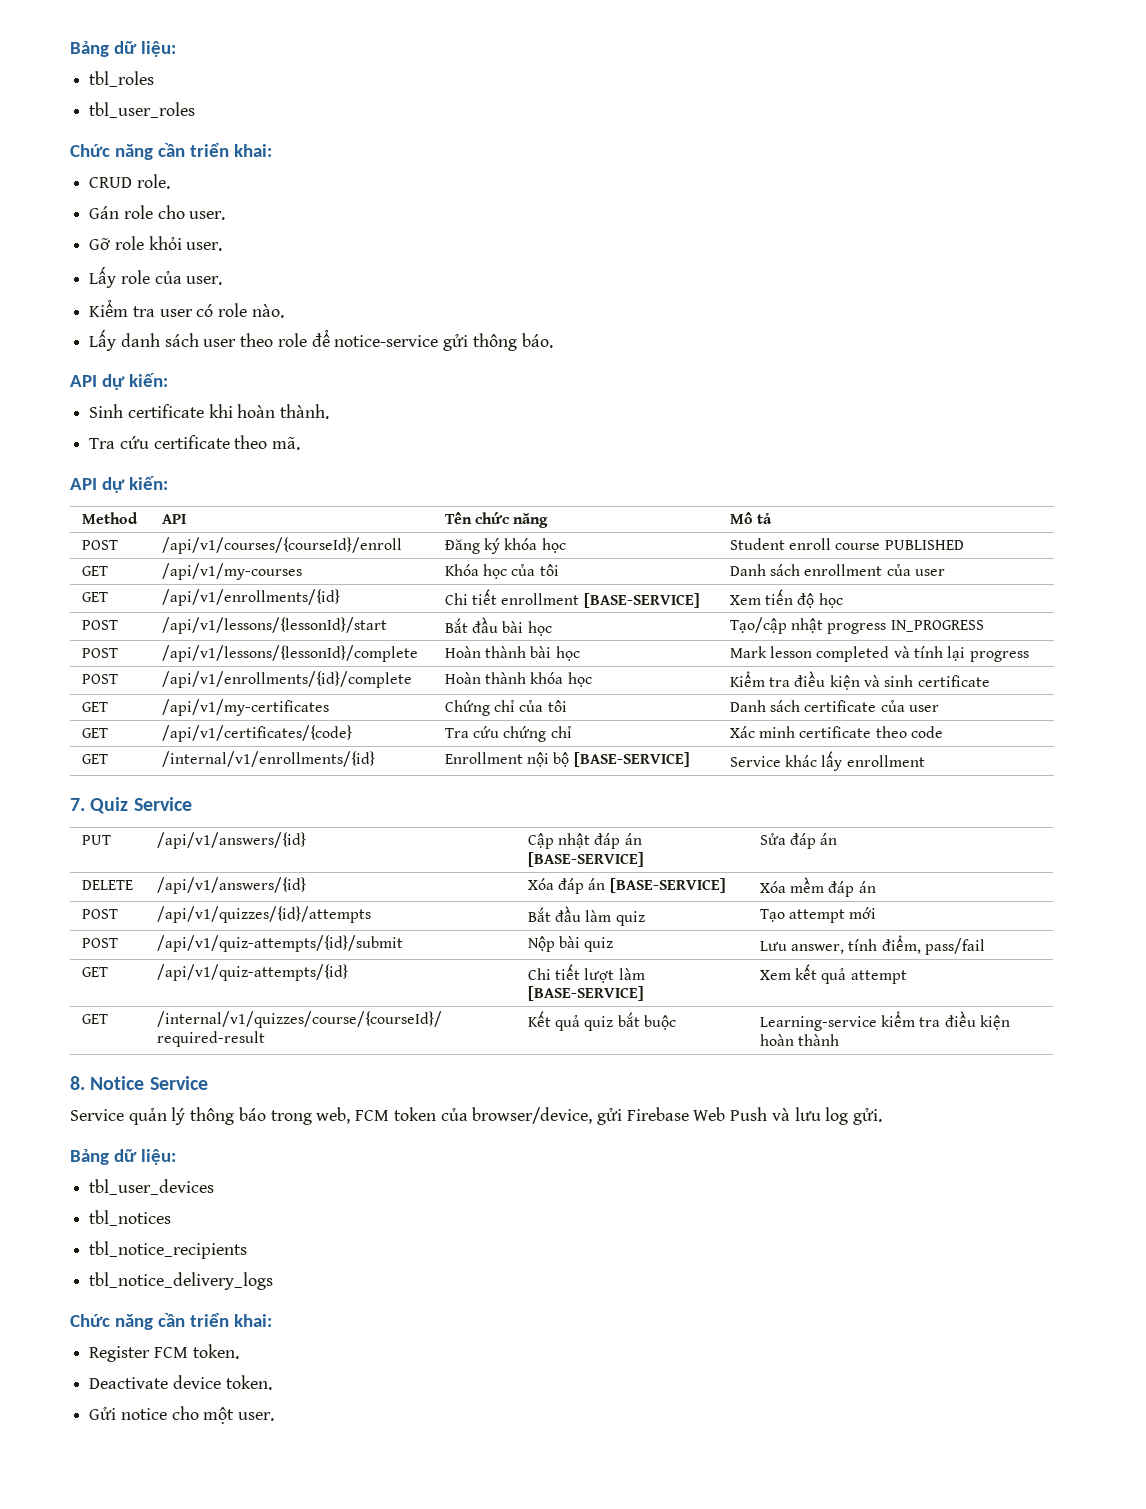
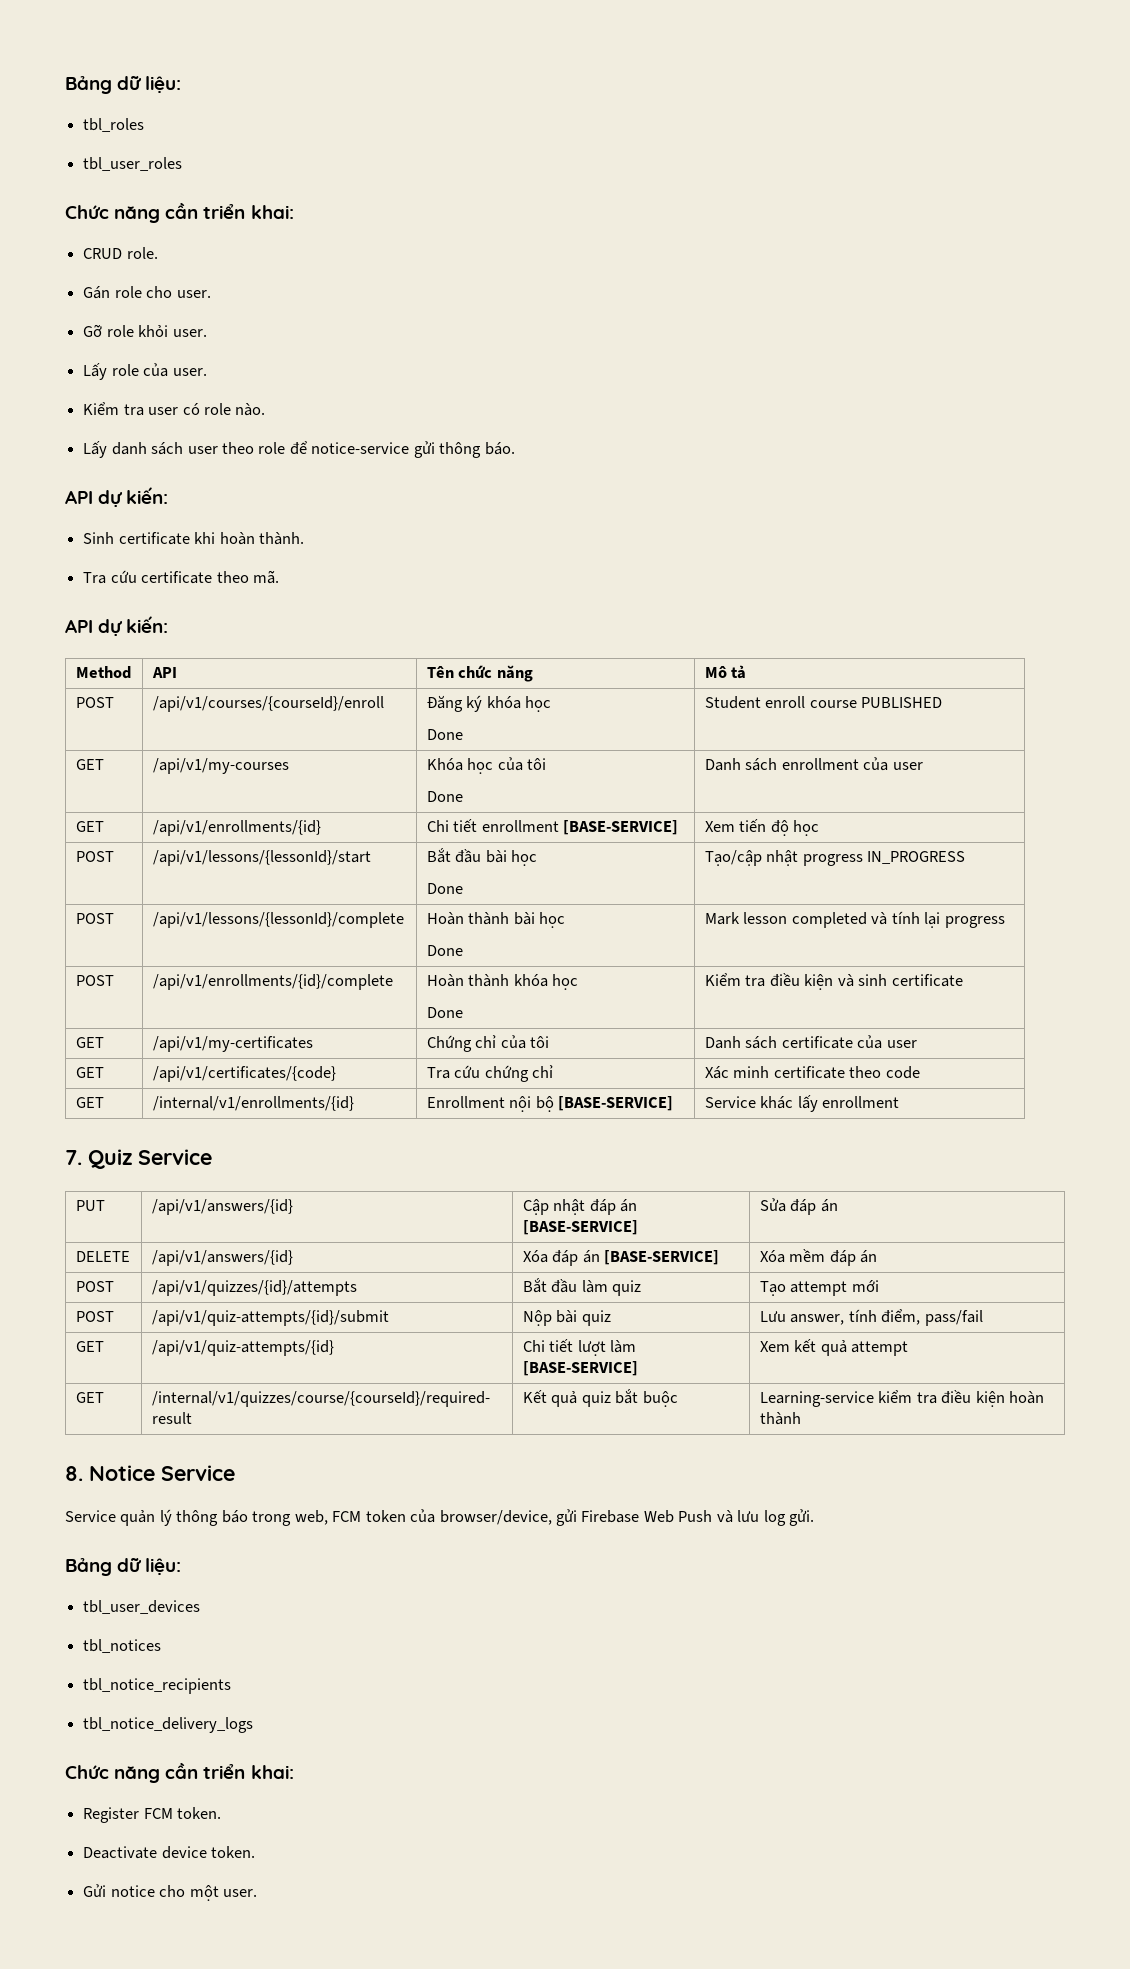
- POST | /api/v1/courses/{courseId}/enroll | Đăng ký khóa học | Student enroll course PUBLISHED
+ POST | /api/v1/courses/{courseId}/enroll | Đăng ký khóa học
+ Done | Student enroll course PUBLISHED
- GET | /api/v1/my-courses | Khóa học của tôi | Danh sách enrollment của user
+ GET | /api/v1/my-courses | Khóa học của tôi
+ Done | Danh sách enrollment của user
- POST | /api/v1/lessons/{lessonId}/start | Bắt đầu bài học | Tạo/cập nhật progress IN_PROGRESS
+ POST | /api/v1/lessons/{lessonId}/start | Bắt đầu bài học
+ Done | Tạo/cập nhật progress IN_PROGRESS
- POST | /api/v1/lessons/{lessonId}/complete | Hoàn thành bài học | Mark lesson completed và tính lại progress
+ POST | /api/v1/lessons/{lessonId}/complete | Hoàn thành bài học
+ Done | Mark lesson completed và tính lại progress
- POST | /api/v1/enrollments/{id}/complete | Hoàn thành khóa học | Kiểm tra điều kiện và sinh certificate
+ POST | /api/v1/enrollments/{id}/complete | Hoàn thành khóa học
+ Done | Kiểm tra điều kiện và sinh certificate

